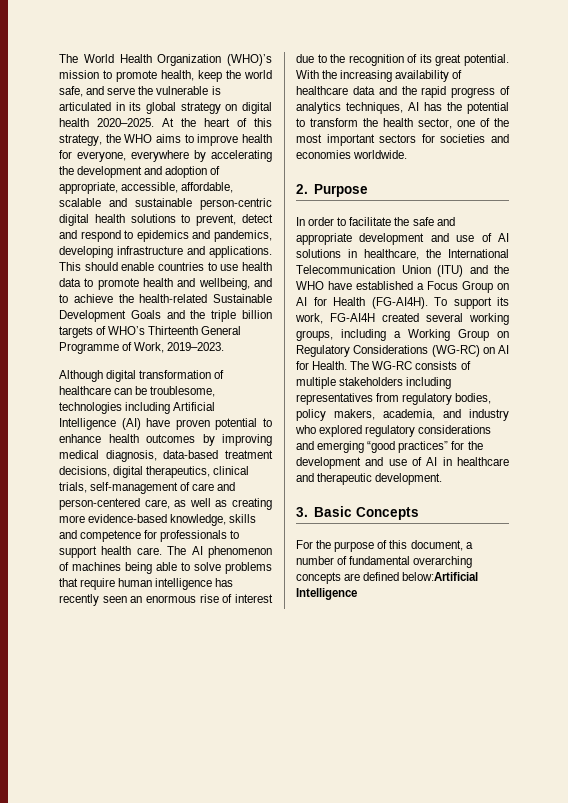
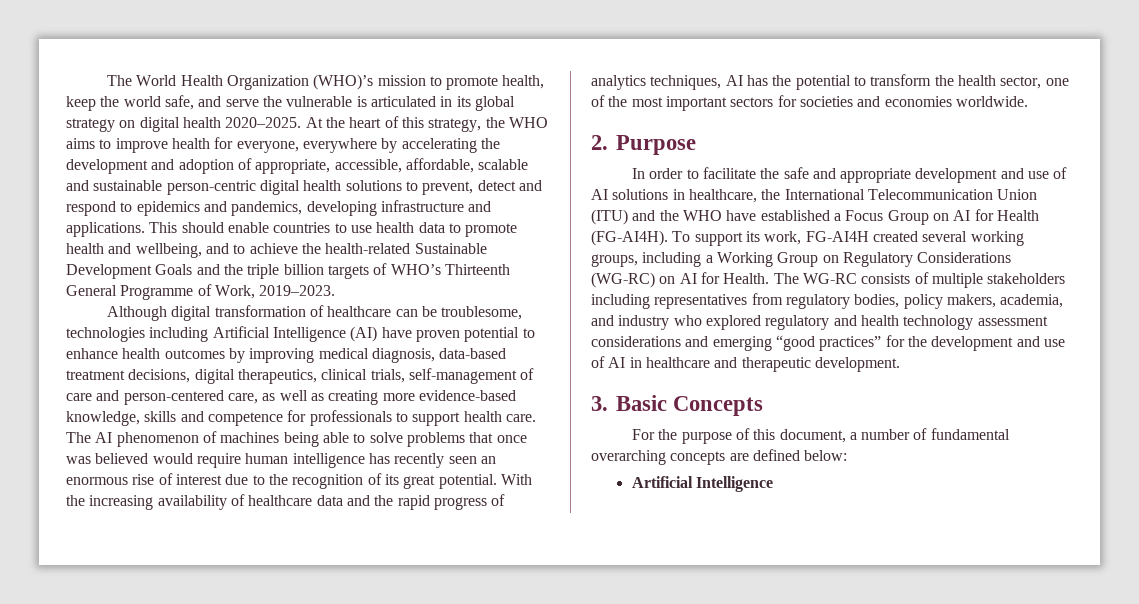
- The AI phenomenon of machines being able to solve problems that require human intelligence has recently seen an enormous rise of interest due to the recognition of its great potential.
+ The AI phenomenon of machines being able to solve problems that once was believed would require human intelligence has recently seen an enormous rise of interest due to the recognition of its great potential.
- The WG-RC consists of multiple stakeholders including representatives from regulatory bodies, policy makers, academia, and industry who explored regulatory considerations and emerging “good practices” for the development and use of AI in healthcare and therapeutic development.
+ The WG-RC consists of multiple stakeholders including representatives from regulatory bodies, policy makers, academia, and industry who explored regulatory and health technology assessment considerations and emerging “good practices” for the development and use of AI in healthcare and therapeutic development.
- For the purpose of this document, a number of fundamental overarching concepts are defined below:Artificial Intelligence
+ For the purpose of this document, a number of fundamental overarching concepts are defined below:
+ Artificial Intelligence

